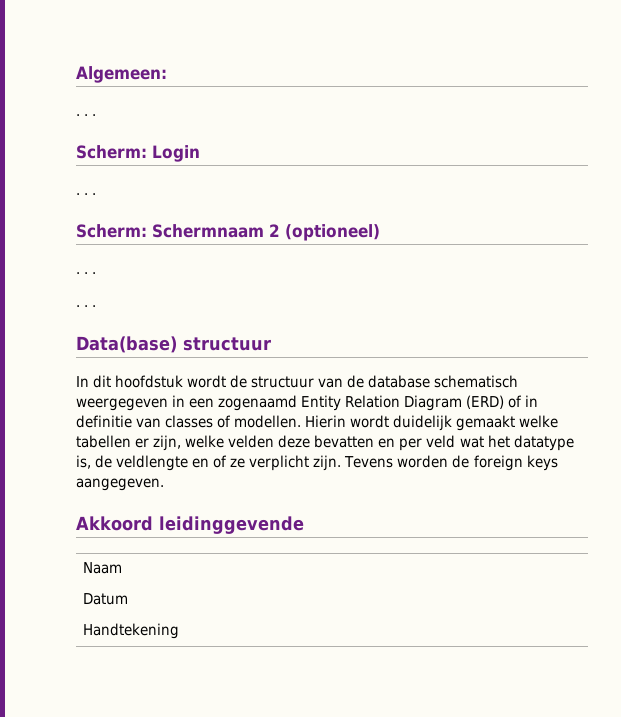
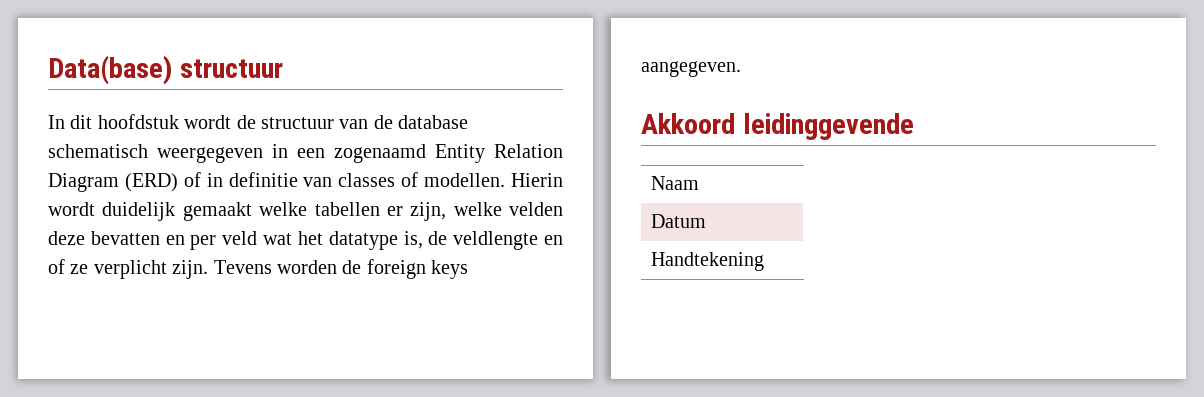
- Algemeen:
- . . .
- Scherm: Login
- . . .
- Scherm: Schermnaam 2 (optioneel)
- . . .
- . . .

